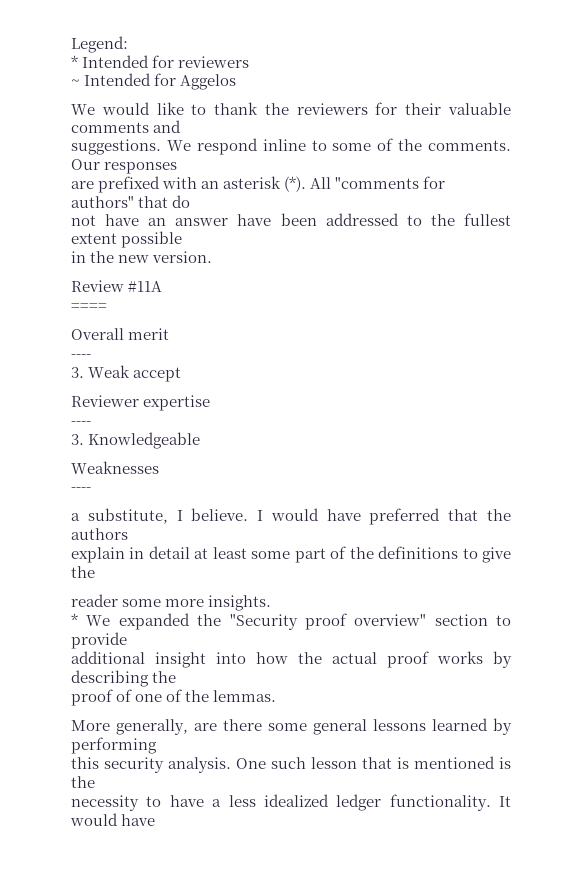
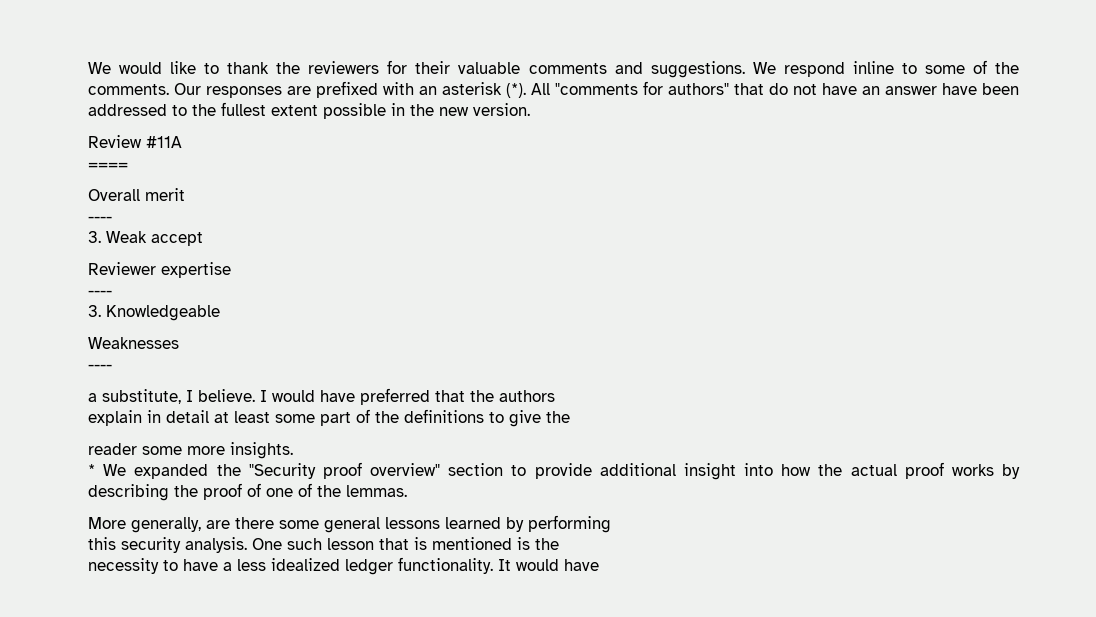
- Legend:
- * Intended for reviewers
- ~ Intended for Aggelos
- We would like to thank the reviewers for their valuable comments and
- suggestions.
+ We would like to thank the reviewers for their valuable comments and suggestions.
- Our responses
- are prefixed with an asterisk (*).
+ Our responses are prefixed with an asterisk (*).
- All "comments for authors" that do
- not have an answer have been addressed to the fullest extent possible
- in the new version.
+ All "comments for authors" that do not have an answer have been addressed to the fullest extent possible in the new version.
- * We expanded the "Security proof overview" section to provide
- additional insight into how the actual proof works by describing the
- proof of one of the lemmas.
+ * We expanded the "Security proof overview" section to provide additional insight into how the actual proof works by describing the proof of one of the lemmas.

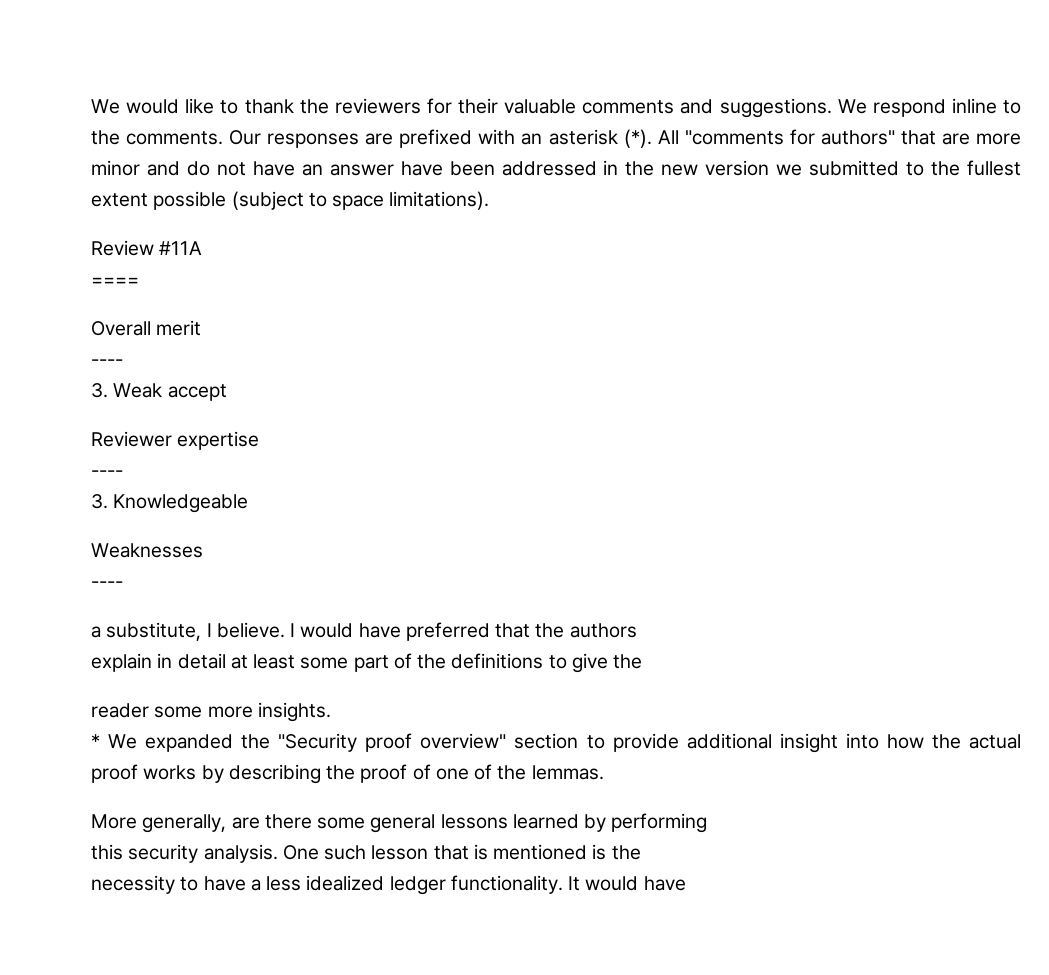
- We respond inline to some of the comments.
+ We respond inline to the comments.
- All "comments for authors" that do not have an answer have been addressed to the fullest extent possible in the new version.
+ All "comments for authors" that are more minor and do not have an answer have been addressed in the new version we submitted to the fullest extent possible (subject to space limitations).

